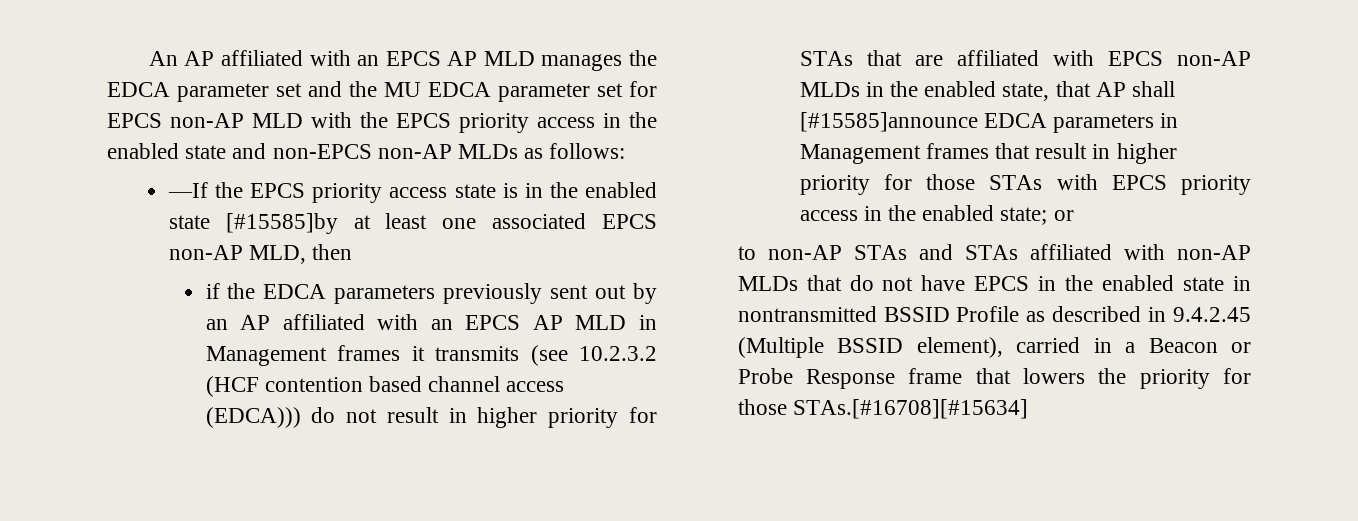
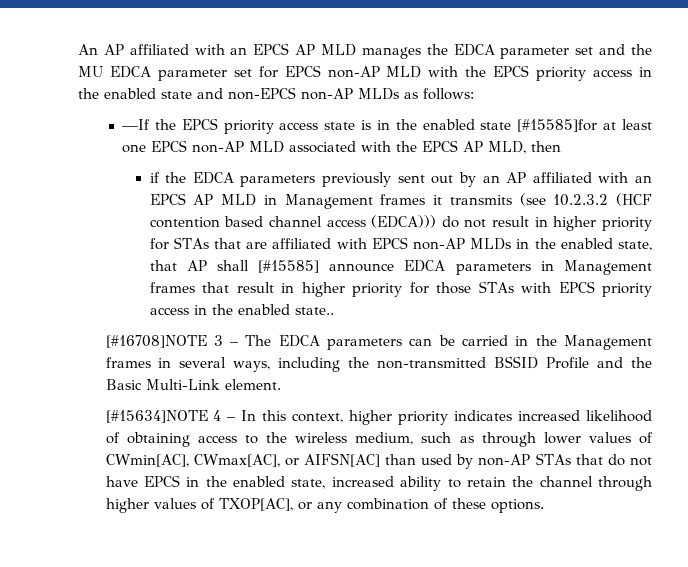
- —If the EPCS priority access state is in the enabled state [#15585]by at least one associated EPCS non-AP MLD, then
+ —If the EPCS priority access state is in the enabled state [#15585]for at least one EPCS non-AP MLD associated with the EPCS AP MLD, then
- if the EDCA parameters previously sent out by an AP affiliated with an EPCS AP MLD in Management frames it transmits (see 10.2.3.2 (HCF contention based channel access (EDCA))) do not result in higher priority for STAs that are affiliated with EPCS non-AP MLDs in the enabled state, that AP shall [#15585]announce EDCA parameters in Management frames that result in higher priority for those STAs with EPCS priority access in the enabled state; or
- to non-AP STAs and STAs affiliated with non-AP MLDs that do not have EPCS in the enabled state in nontransmitted BSSID Profile as described in 9.4.2.45 (Multiple BSSID element), carried in a Beacon or Probe Response frame that lowers the priority for those STAs.[#16708][#15634]
+ if the EDCA parameters previously sent out by an AP affiliated with an EPCS AP MLD in Management frames it transmits (see 10.2.3.2 (HCF contention based channel access (EDCA))) do not result in higher priority for STAs that are affiliated with EPCS non-AP MLDs in the enabled state, that AP shall [#15585] announce EDCA parameters in Management frames that result in higher priority for those STAs with EPCS priority access in the enabled state..
+ [#16708]NOTE 3 – The EDCA parameters can be carried in the Management frames in several ways, including the non-transmitted BSSID Profile and the Basic Multi-Link element.
+ [#15634]NOTE 4 – In this context, higher priority indicates increased likelihood of obtaining access to the wireless medium, such as through lower values of CWmin[AC], CWmax[AC], or AIFSN[AC] than used by non-AP STAs that do not have EPCS in the enabled state, increased ability to retain the channel through higher values of TXOP[AC], or any combination of these options.

